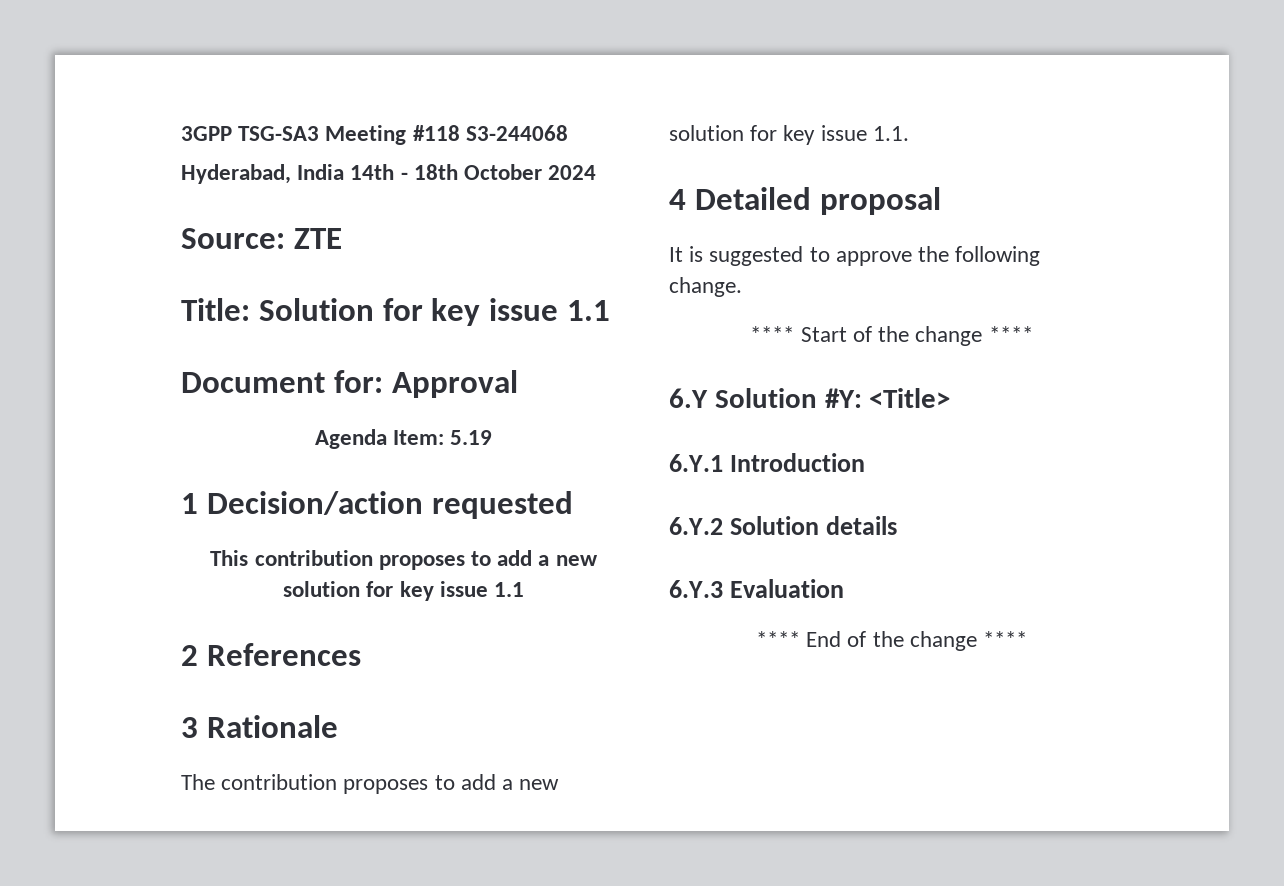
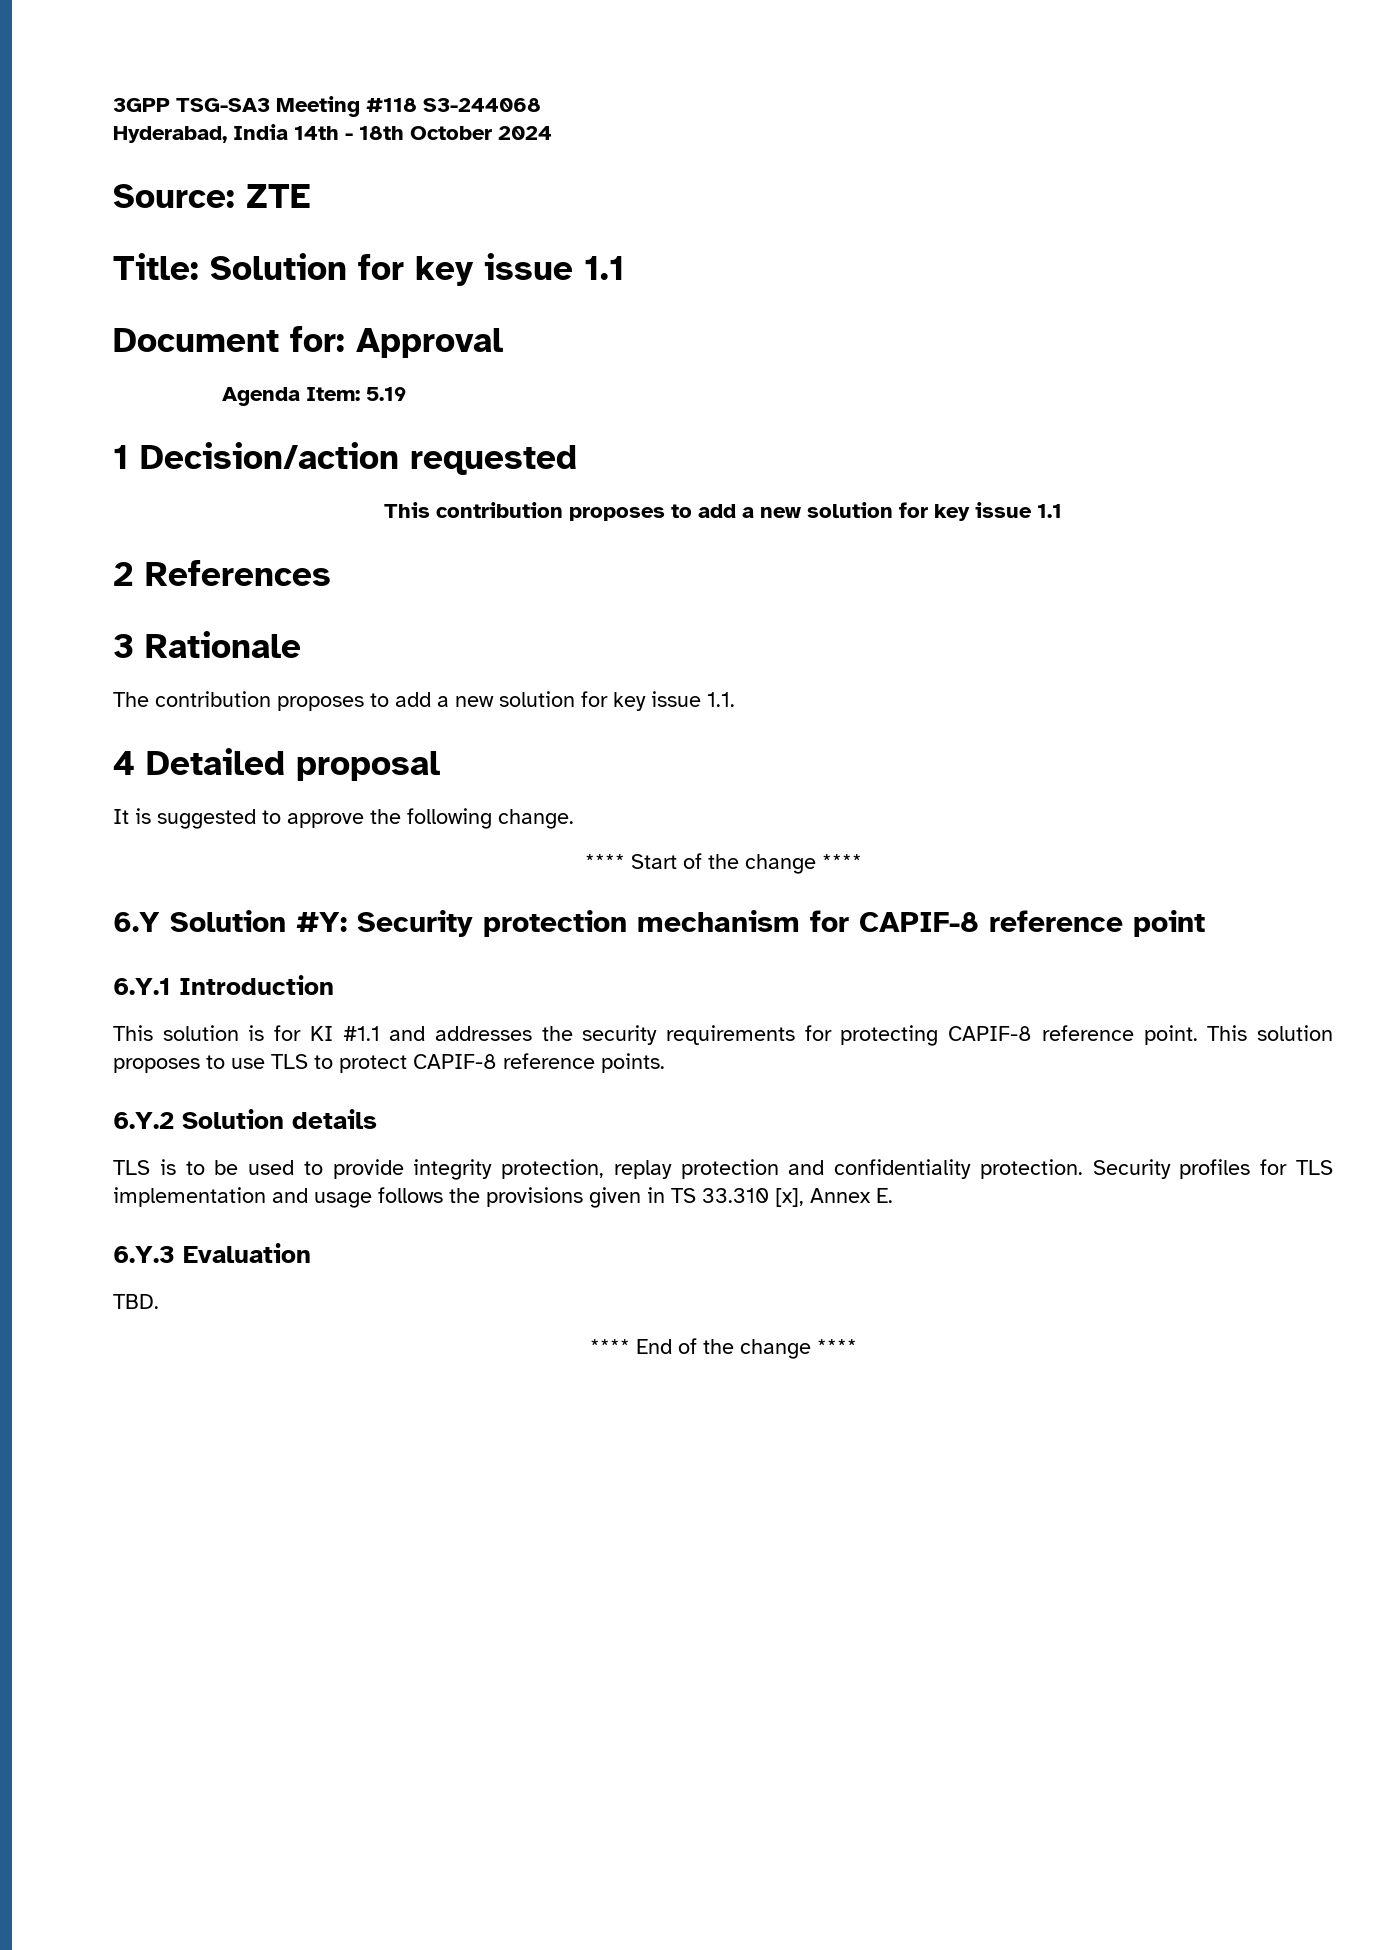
- 6.Y Solution #Y: <Title>
+ 6.Y Solution #Y: Security protection mechanism for CAPIF-8 reference point
  6.Y.1 Introduction
+ This solution is for KI #1.1 and addresses the security requirements for protecting CAPIF-8 reference point. This solution proposes to use TLS to protect CAPIF-8 reference points.
  6.Y.2 Solution details
+ TLS is to be used to provide integrity protection, replay protection and confidentiality protection. Security profiles for TLS implementation and usage follows the provisions given in TS 33.310 [x], Annex E.
+ TBD.

